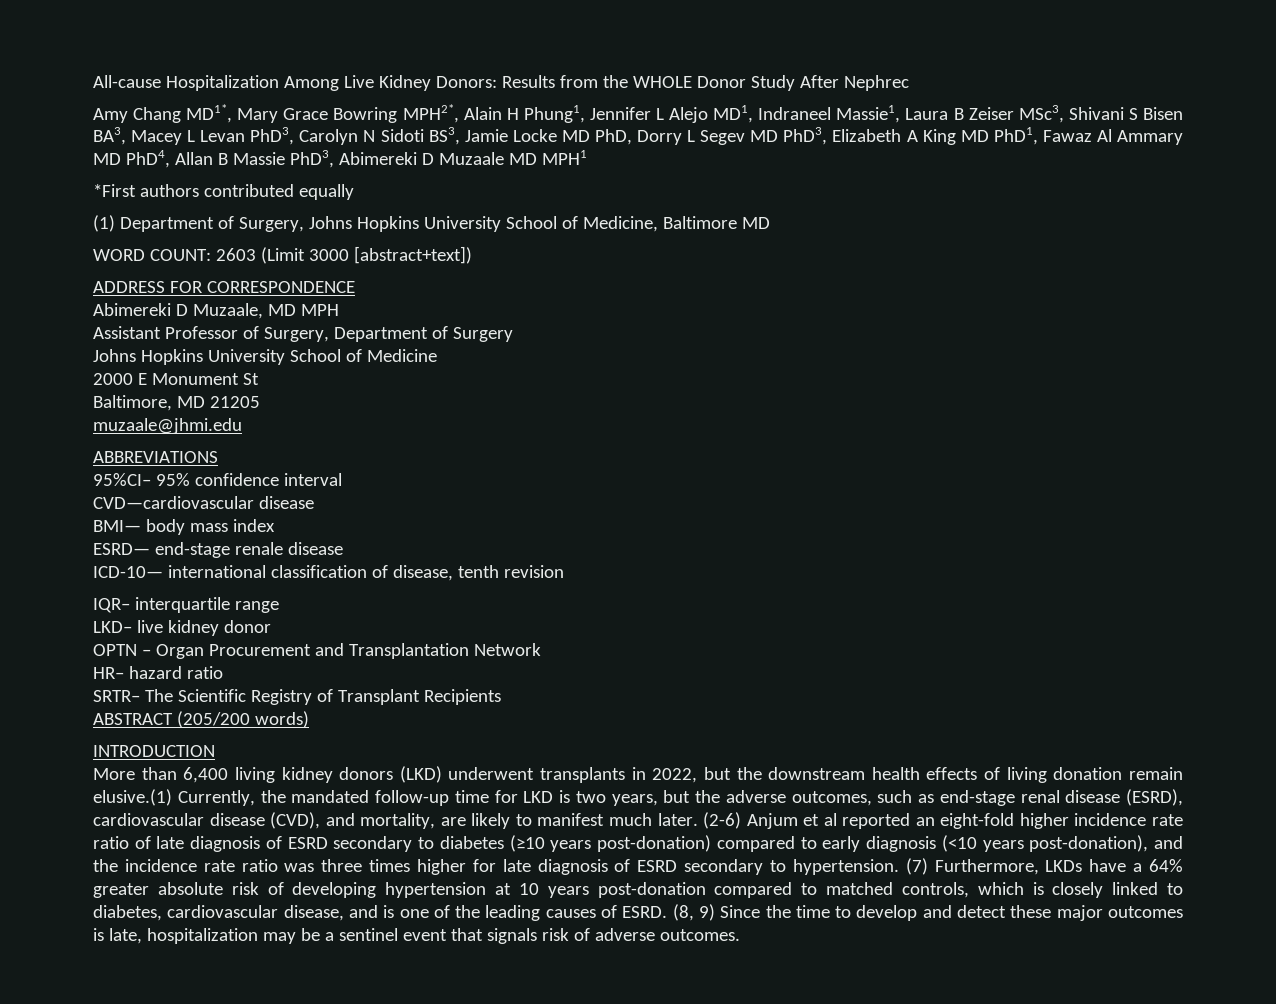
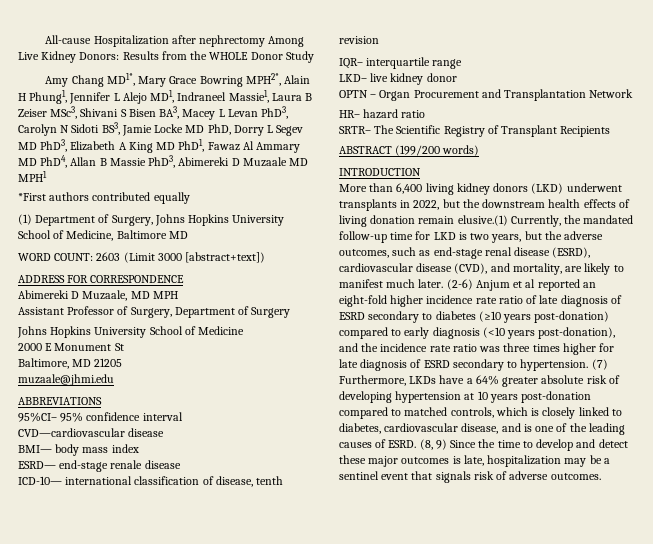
- All-cause Hospitalization Among Live Kidney Donors: Results from the WHOLE Donor Study After Nephrec
+ All-cause Hospitalization after nephrectomy Among Live Kidney Donors: Results from the WHOLE Donor Study
- ABSTRACT (205/200 words)
+ ABSTRACT (199/200 words)

